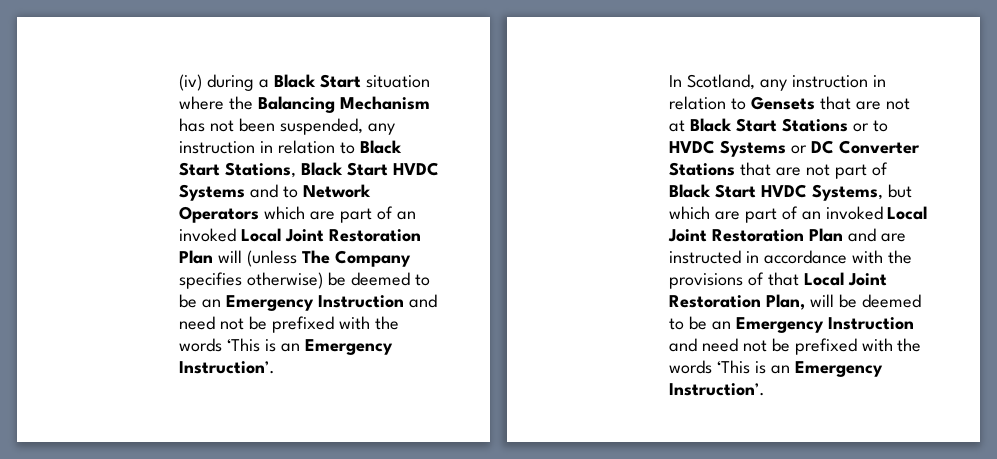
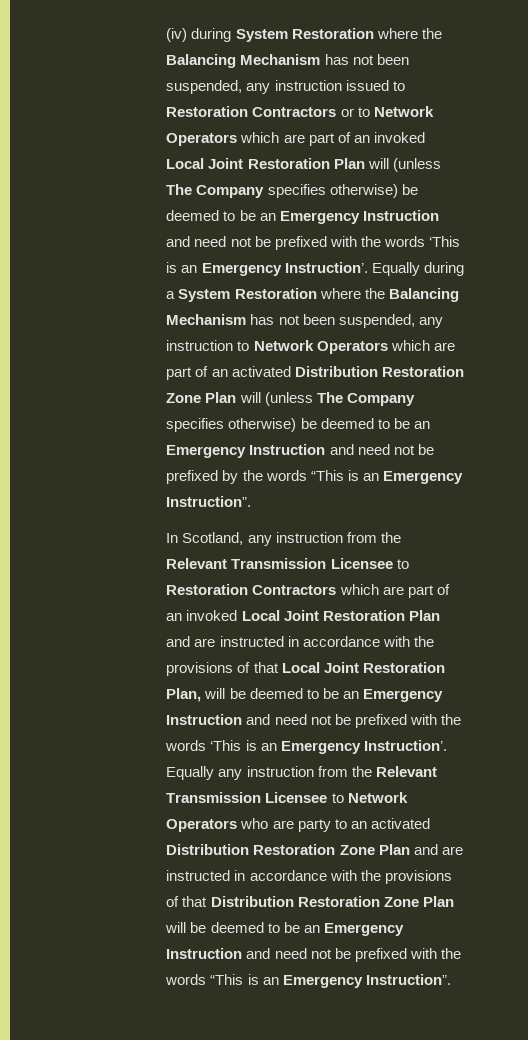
- (iv) during a Black Start situation where the Balancing Mechanism has not been suspended, any instruction in relation to Black Start Stations, Black Start HVDC Systems and to Network Operators which are part of an invoked Local Joint Restoration Plan will (unless The Company specifies otherwise) be deemed to be an Emergency Instruction and need not be prefixed with the words ‘This is an Emergency Instruction’.
- In Scotland, any instruction in relation to Gensets that are not at Black Start Stations or to HVDC Systems or DC Converter Stations that are not part of Black Start HVDC Systems, but which are part of an invoked Local Joint Restoration Plan and are instructed in accordance with the provisions of that Local Joint Restoration Plan, will be deemed to be an Emergency Instruction and need not be prefixed with the words ‘This is an Emergency Instruction’.
+ (iv) during System Restoration where the Balancing Mechanism has not been suspended, any instruction issued to Restoration Contractors or to Network Operators which are part of an invoked Local Joint Restoration Plan will (unless The Company specifies otherwise) be deemed to be an Emergency Instruction and need not be prefixed with the words ‘This is an Emergency Instruction’. Equally during a System Restoration where the Balancing Mechanism has not been suspended, any instruction to Network Operators which are part of an activated Distribution Restoration Zone Plan will (unless The Company specifies otherwise) be deemed to be an Emergency Instruction and need not be prefixed by the words “This is an Emergency Instruction”.
+ In Scotland, any instruction from the Relevant Transmission Licensee to Restoration Contractors which are part of an invoked Local Joint Restoration Plan and are instructed in accordance with the provisions of that Local Joint Restoration Plan, will be deemed to be an Emergency Instruction and need not be prefixed with the words ‘This is an Emergency Instruction’.
+ Equally any instruction from the Relevant Transmission Licensee to Network Operators who are party to an activated Distribution Restoration Zone Plan and are instructed in accordance with the provisions of that Distribution Restoration Zone Plan will be deemed to be an Emergency Instruction and need not be prefixed with the words “This is an Emergency Instruction”.

